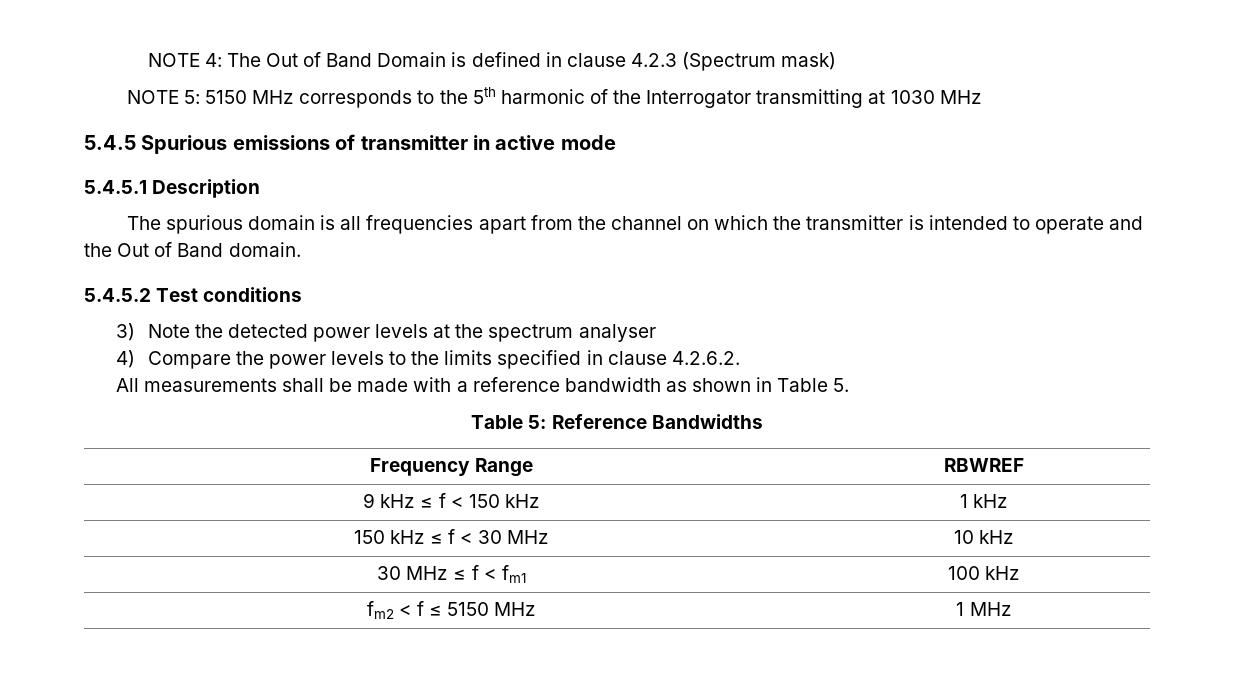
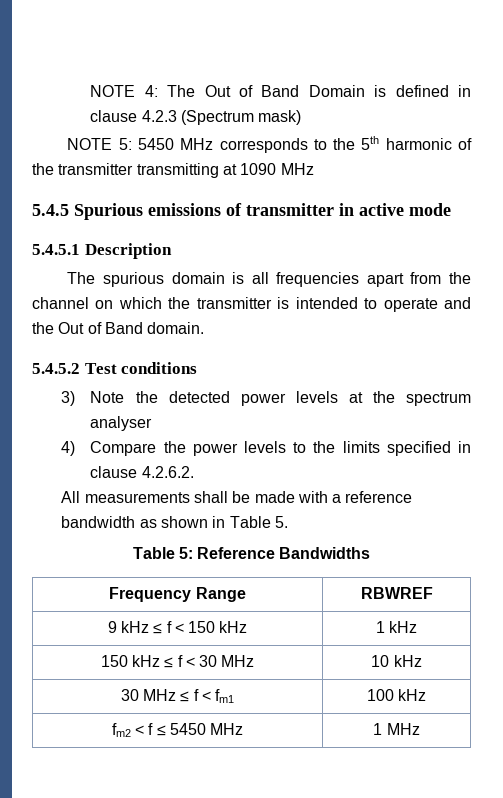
- NOTE 5: 5150 MHz corresponds to the 5th harmonic of the Interrogator transmitting at 1030 MHz
+ NOTE 5: 5450 MHz corresponds to the 5th harmonic of the transmitter transmitting at 1090 MHz
- fm2 < f ≤ 5150 MHz | 1 MHz
+ fm2 < f ≤ 5450 MHz | 1 MHz

